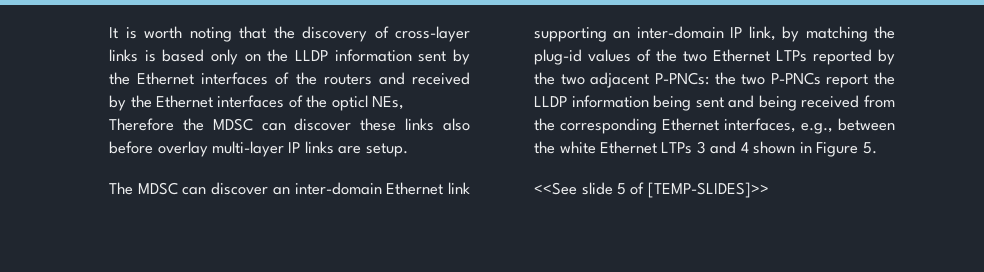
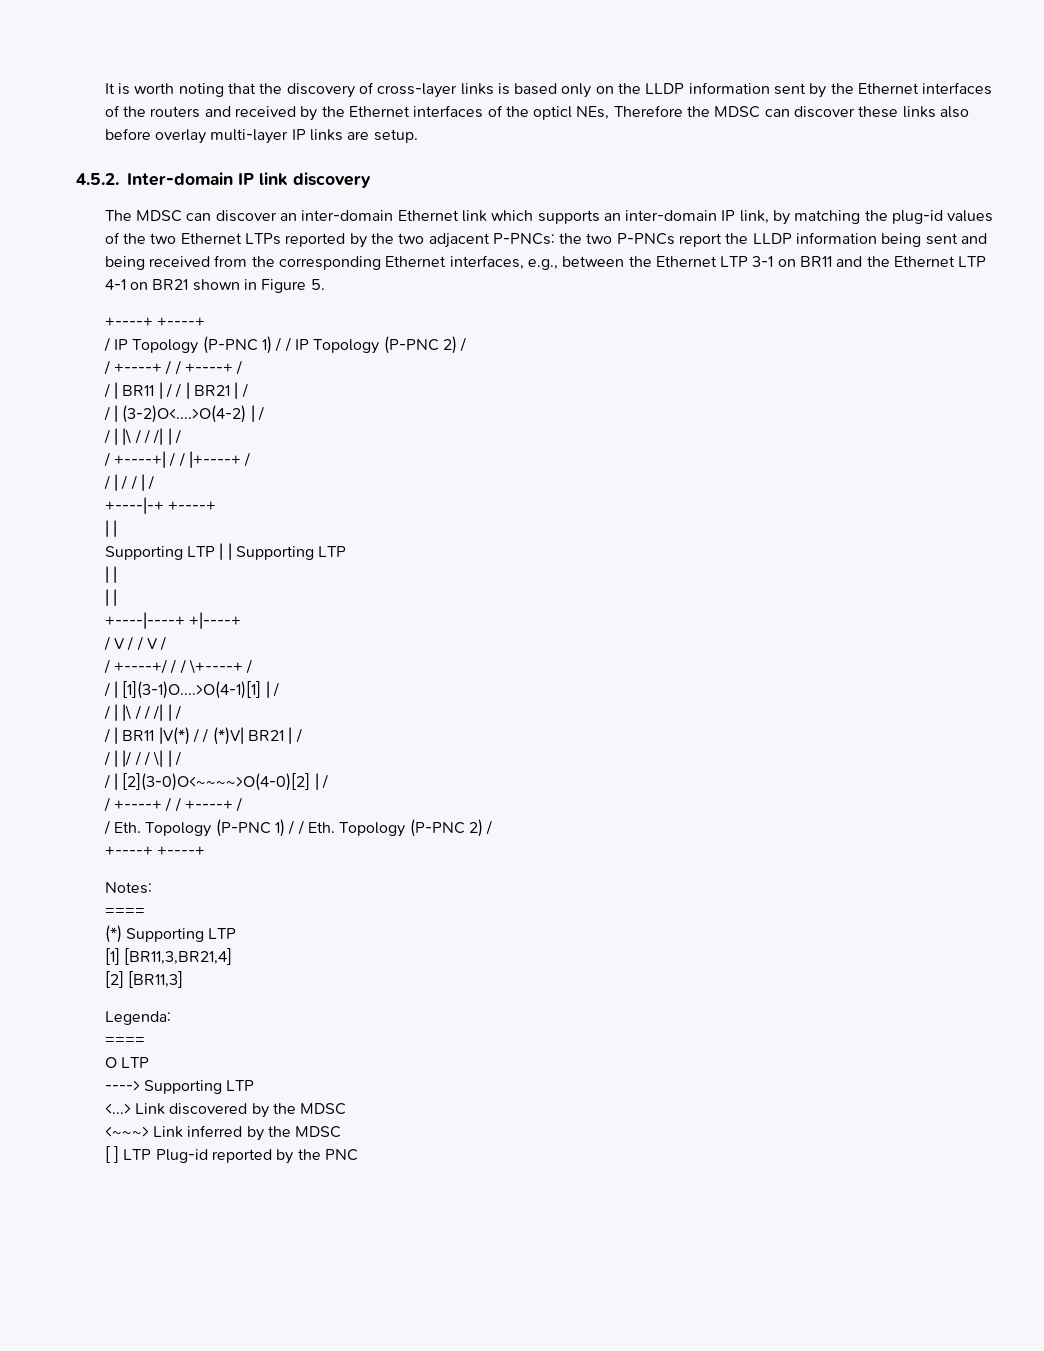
+ 4.5.2. Inter-domain IP link discovery
- The MDSC can discover an inter-domain Ethernet link supporting an inter-domain IP link, by matching the plug-id values of the two Ethernet LTPs reported by the two adjacent P-PNCs: the two P-PNCs report the LLDP information being sent and being received from the corresponding Ethernet interfaces, e.g., between the white Ethernet LTPs 3 and 4 shown in Figure 5.
- <<See slide 5 of [TEMP-SLIDES]>>
+ The MDSC can discover an inter-domain Ethernet link which supports an inter-domain IP link, by matching the plug-id values of the two Ethernet LTPs reported by the two adjacent P-PNCs: the two P-PNCs report the LLDP information being sent and being received from the corresponding Ethernet interfaces, e.g., between the Ethernet LTP 3-1 on BR11 and the Ethernet LTP 4-1 on BR21 shown in Figure 5.
+ +----+ +----+
+ / IP Topology (P-PNC 1) / / IP Topology (P-PNC 2) /
+ / +----+ / / +----+ /
+ / | BR11 | / / | BR21 | /
+ / | (3-2)O<....>O(4-2) | /
+ / | |\ / / /| | /
+ / +----+| / / |+----+ /
+ / | / / | /
+ +----|-+ +----+
+ | |
+ Supporting LTP | | Supporting LTP
+ | |
+ | |
+ +----|----+ +|----+
+ / V / / V /
+ / +----+/ / / \+----+ /
+ / | [1](3-1)O....>O(4-1)[1] | /
+ / | |\ / / /| | /
+ / | BR11 |V(*) / / (*)V| BR21 | /
+ / | |/ / / \| | /
+ / | [2](3-0)O<~~~~>O(4-0)[2] | /
+ / +----+ / / +----+ /
+ / Eth. Topology (P-PNC 1) / / Eth. Topology (P-PNC 2) /
+ +----+ +----+
+ Notes:
+ ====
+ (*) Supporting LTP
+ [1] [BR11,3,BR21,4]
+ [2] [BR11,3]
+ Legenda:
+ ====
+ O LTP
+ ----> Supporting LTP
+ <...> Link discovered by the MDSC
+ <~~~> Link inferred by the MDSC
+ [ ] LTP Plug-id reported by the PNC

